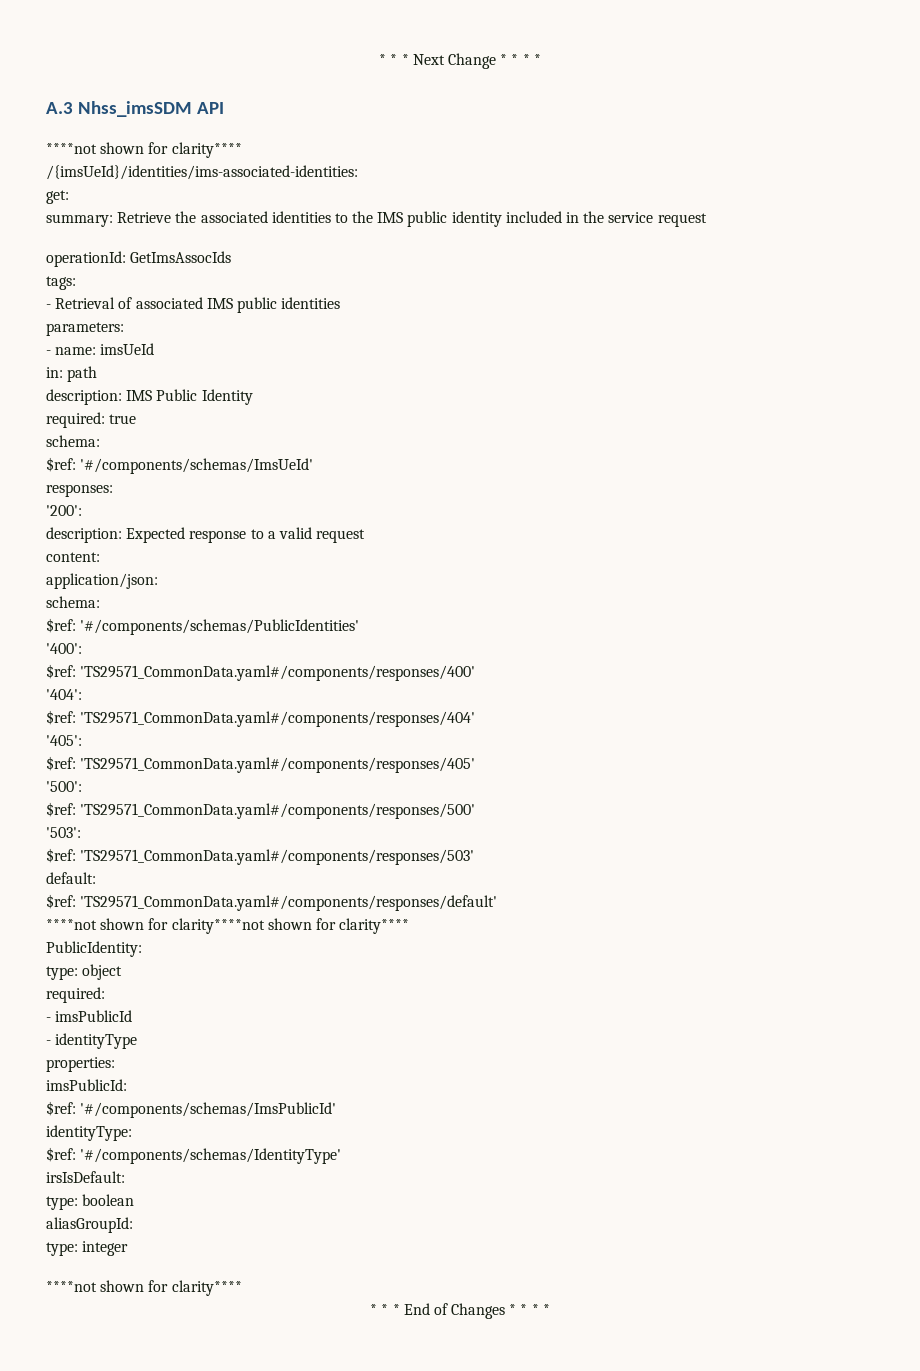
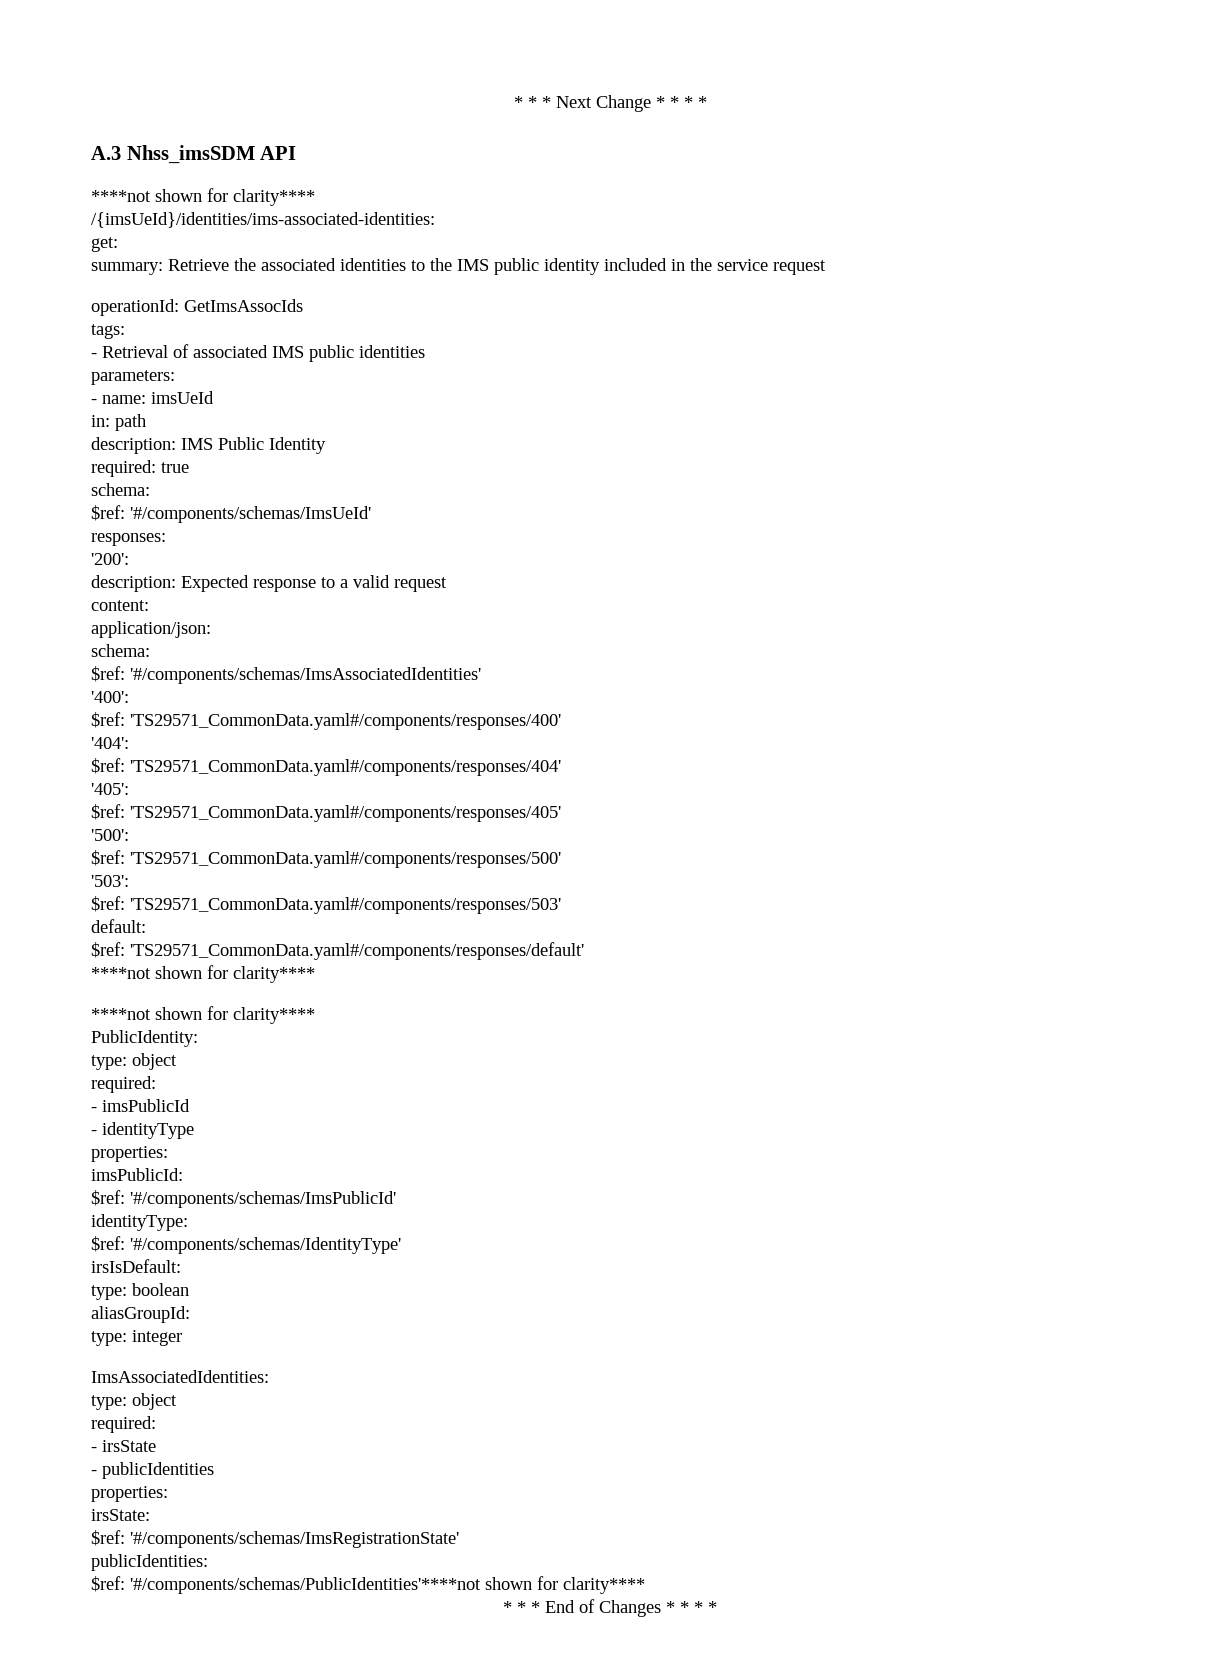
- $ref: '#/components/schemas/PublicIdentities'
+ $ref: '#/components/schemas/ImsAssociatedIdentities'
  $ref: 'TS29571_CommonData.yaml#/components/responses/default'
- ****not shown for clarity****not shown for clarity****
+ ****not shown for clarity****
+ ****not shown for clarity****
  type: integer
- ****not shown for clarity****
+ ImsAssociatedIdentities:
+ type: object
+ required:
+ - irsState
+ - publicIdentities
+ properties:
+ irsState:
+ $ref: '#/components/schemas/ImsRegistrationState'
+ publicIdentities:
+ $ref: '#/components/schemas/PublicIdentities'****not shown for clarity****

